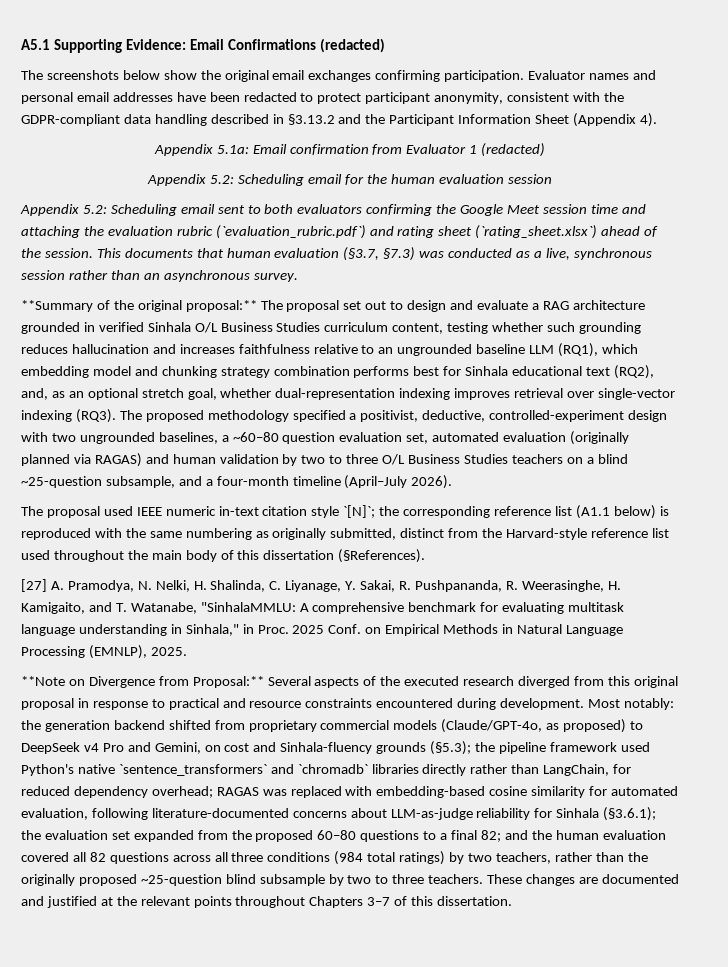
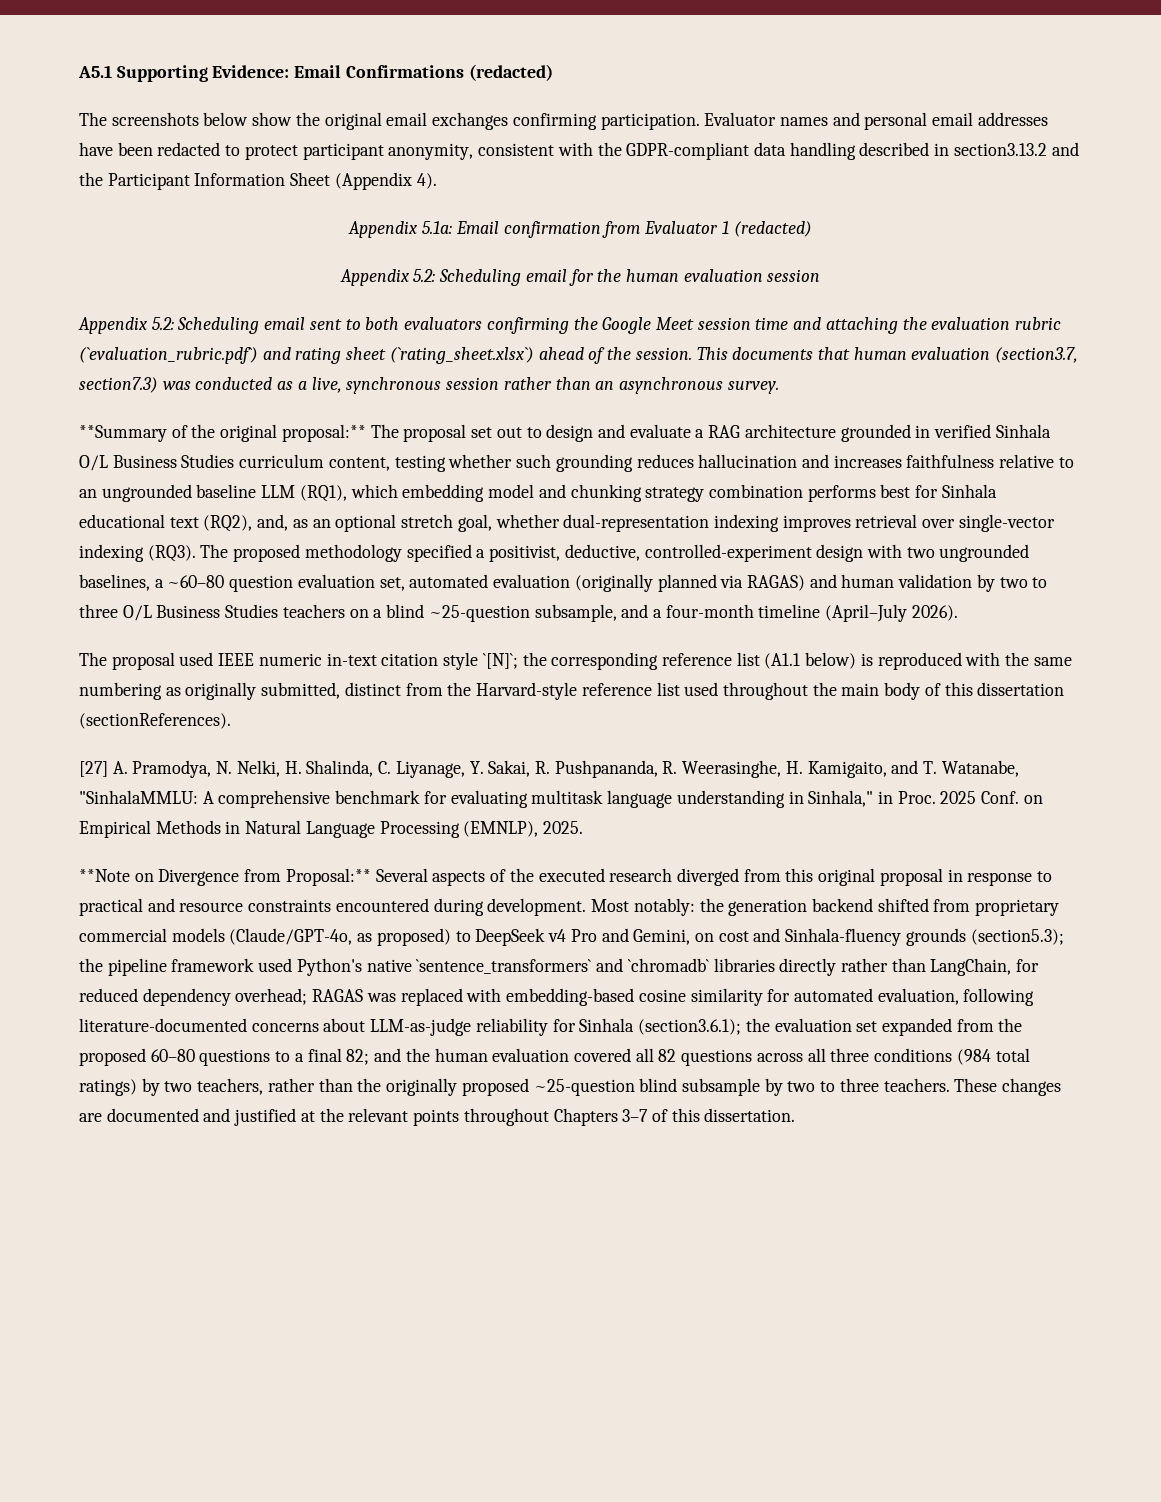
- Evaluator names and personal email addresses have been redacted to protect participant anonymity, consistent with the GDPR-compliant data handling described in §3.13.2 and the Participant Information Sheet (Appendix 4).
+ Evaluator names and personal email addresses have been redacted to protect participant anonymity, consistent with the GDPR-compliant data handling described in section3.13.2 and the Participant Information Sheet (Appendix 4).
- This documents that human evaluation (§3.7, §7.3) was conducted as a live, synchronous session rather than an asynchronous survey.
+ This documents that human evaluation (section3.7, section7.3) was conducted as a live, synchronous session rather than an asynchronous survey.
- The proposal used IEEE numeric in-text citation style `[N]`; the corresponding reference list (A1.1 below) is reproduced with the same numbering as originally submitted, distinct from the Harvard-style reference list used throughout the main body of this dissertation (§References).
+ The proposal used IEEE numeric in-text citation style `[N]`; the corresponding reference list (A1.1 below) is reproduced with the same numbering as originally submitted, distinct from the Harvard-style reference list used throughout the main body of this dissertation (sectionReferences).
- the generation backend shifted from proprietary commercial models (Claude/GPT-4o, as proposed) to DeepSeek v4 Pro and Gemini, on cost and Sinhala-fluency grounds (§5.3);
+ the generation backend shifted from proprietary commercial models (Claude/GPT-4o, as proposed) to DeepSeek v4 Pro and Gemini, on cost and Sinhala-fluency grounds (section5.3);
- RAGAS was replaced with embedding-based cosine similarity for automated evaluation, following literature-documented concerns about LLM-as-judge reliability for Sinhala (§3.6.1);
+ RAGAS was replaced with embedding-based cosine similarity for automated evaluation, following literature-documented concerns about LLM-as-judge reliability for Sinhala (section3.6.1);

